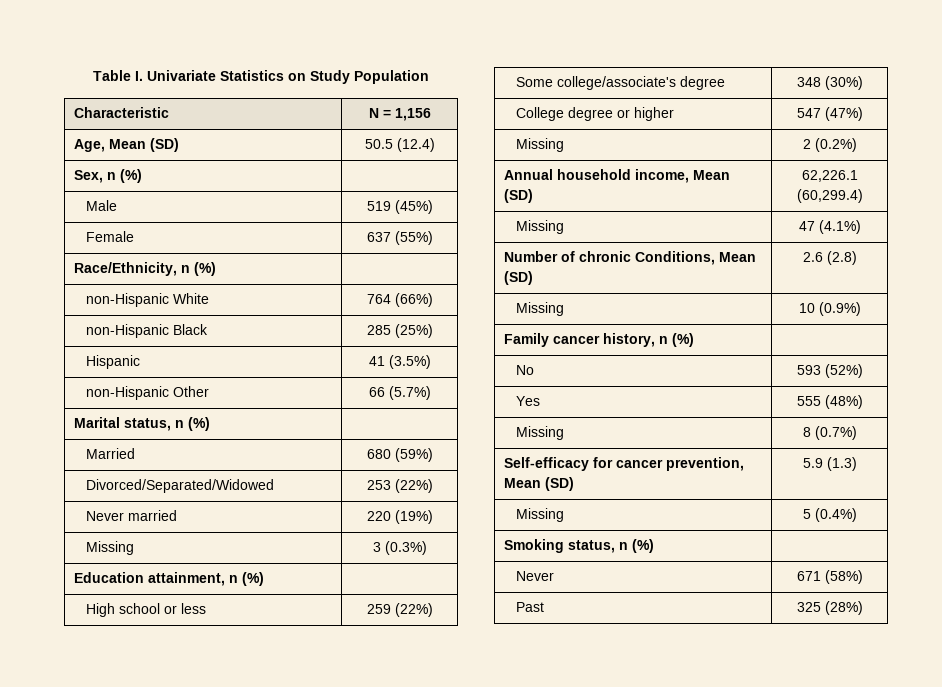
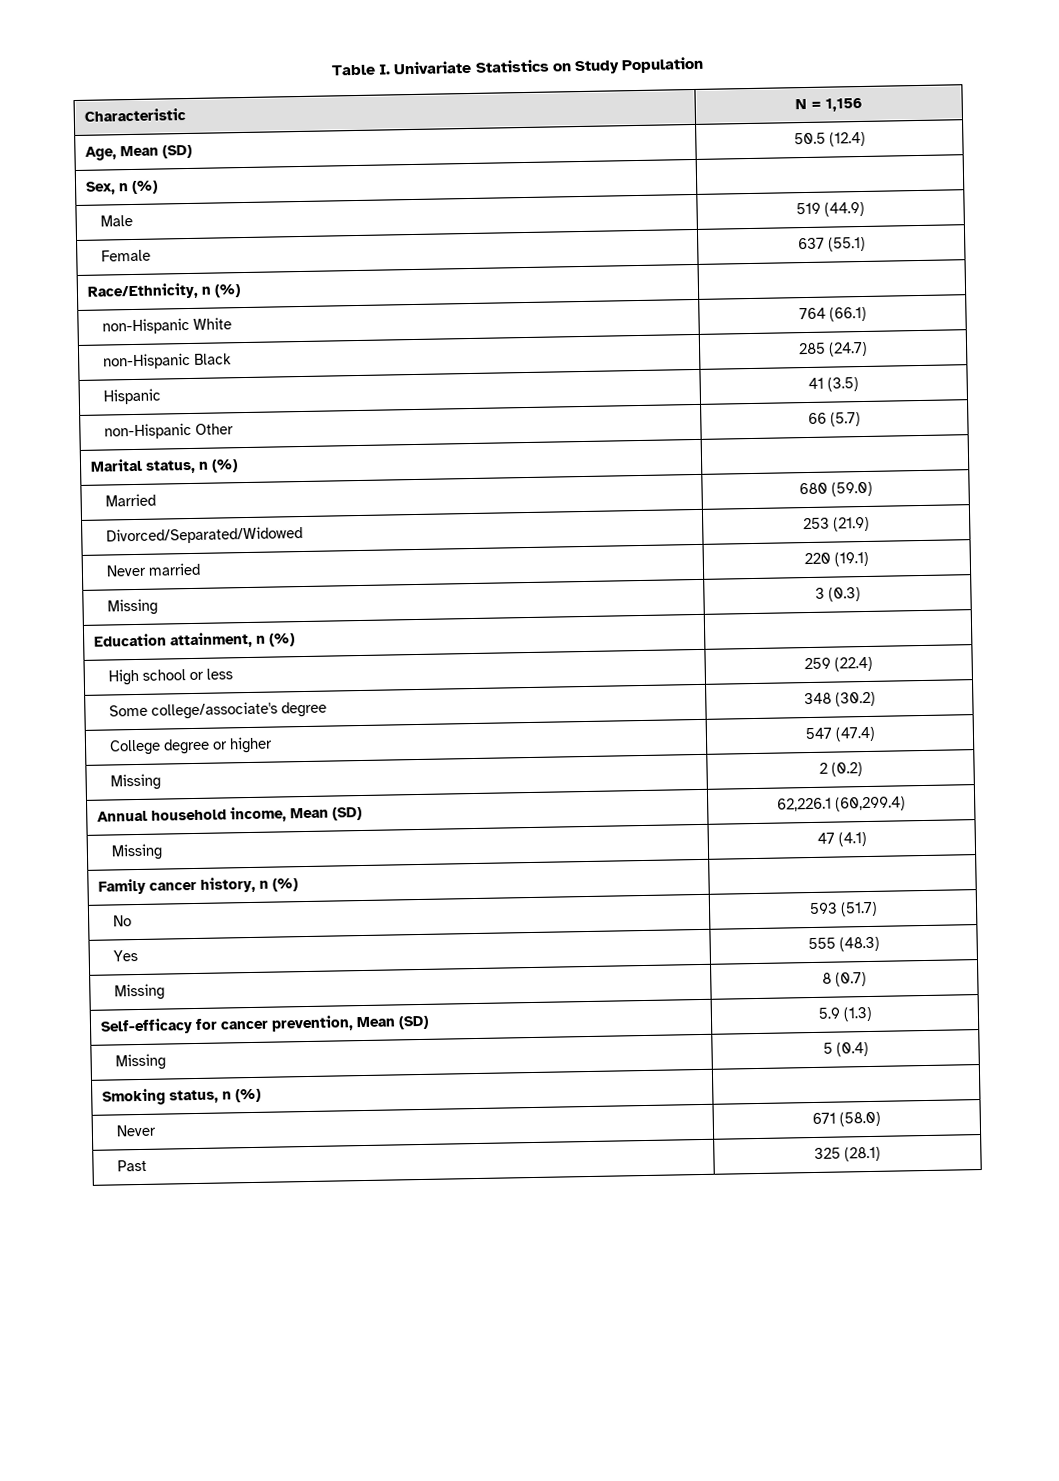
- Male | 519 (45%)
+ Male | 519 (44.9)
- Female | 637 (55%)
+ Female | 637 (55.1)
- non-Hispanic White | 764 (66%)
+ non-Hispanic White | 764 (66.1)
- non-Hispanic Black | 285 (25%)
+ non-Hispanic Black | 285 (24.7)
- Hispanic | 41 (3.5%)
+ Hispanic | 41 (3.5)
- non-Hispanic Other | 66 (5.7%)
+ non-Hispanic Other | 66 (5.7)
- Married | 680 (59%)
+ Married | 680 (59.0)
- Divorced/Separated/Widowed | 253 (22%)
+ Divorced/Separated/Widowed | 253 (21.9)
- Never married | 220 (19%)
+ Never married | 220 (19.1)
- Missing | 3 (0.3%)
+ Missing | 3 (0.3)
- High school or less | 259 (22%)
+ High school or less | 259 (22.4)
- Some college/associate's degree | 348 (30%)
+ Some college/associate's degree | 348 (30.2)
- College degree or higher | 547 (47%)
+ College degree or higher | 547 (47.4)
- Missing | 2 (0.2%)
+ Missing | 2 (0.2)
- Missing | 47 (4.1%)
- Number of chronic Conditions, Mean (SD) | 2.6 (2.8)
- Missing | 10 (0.9%)
+ Missing | 47 (4.1)
- No | 593 (52%)
+ No | 593 (51.7)
- Yes | 555 (48%)
+ Yes | 555 (48.3)
- Missing | 8 (0.7%)
+ Missing | 8 (0.7)
- Missing | 5 (0.4%)
+ Missing | 5 (0.4)
- Never | 671 (58%)
+ Never | 671 (58.0)
- Past | 325 (28%)
+ Past | 325 (28.1)

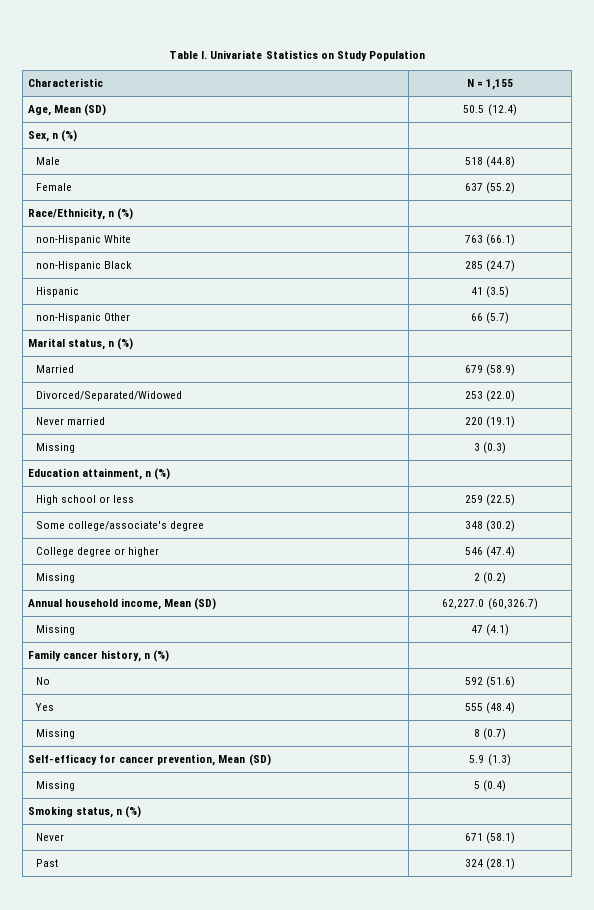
- Characteristic | N = 1,156
+ Characteristic | N = 1,155
- Male | 519 (44.9)
+ Male | 518 (44.8)
- Female | 637 (55.1)
+ Female | 637 (55.2)
- non-Hispanic White | 764 (66.1)
+ non-Hispanic White | 763 (66.1)
- Married | 680 (59.0)
+ Married | 679 (58.9)
- Divorced/Separated/Widowed | 253 (21.9)
+ Divorced/Separated/Widowed | 253 (22.0)
- High school or less | 259 (22.4)
+ High school or less | 259 (22.5)
- College degree or higher | 547 (47.4)
+ College degree or higher | 546 (47.4)
- Annual household income, Mean (SD) | 62,226.1 (60,299.4)
+ Annual household income, Mean (SD) | 62,227.0 (60,326.7)
- No | 593 (51.7)
+ No | 592 (51.6)
- Yes | 555 (48.3)
+ Yes | 555 (48.4)
- Never | 671 (58.0)
+ Never | 671 (58.1)
- Past | 325 (28.1)
+ Past | 324 (28.1)

